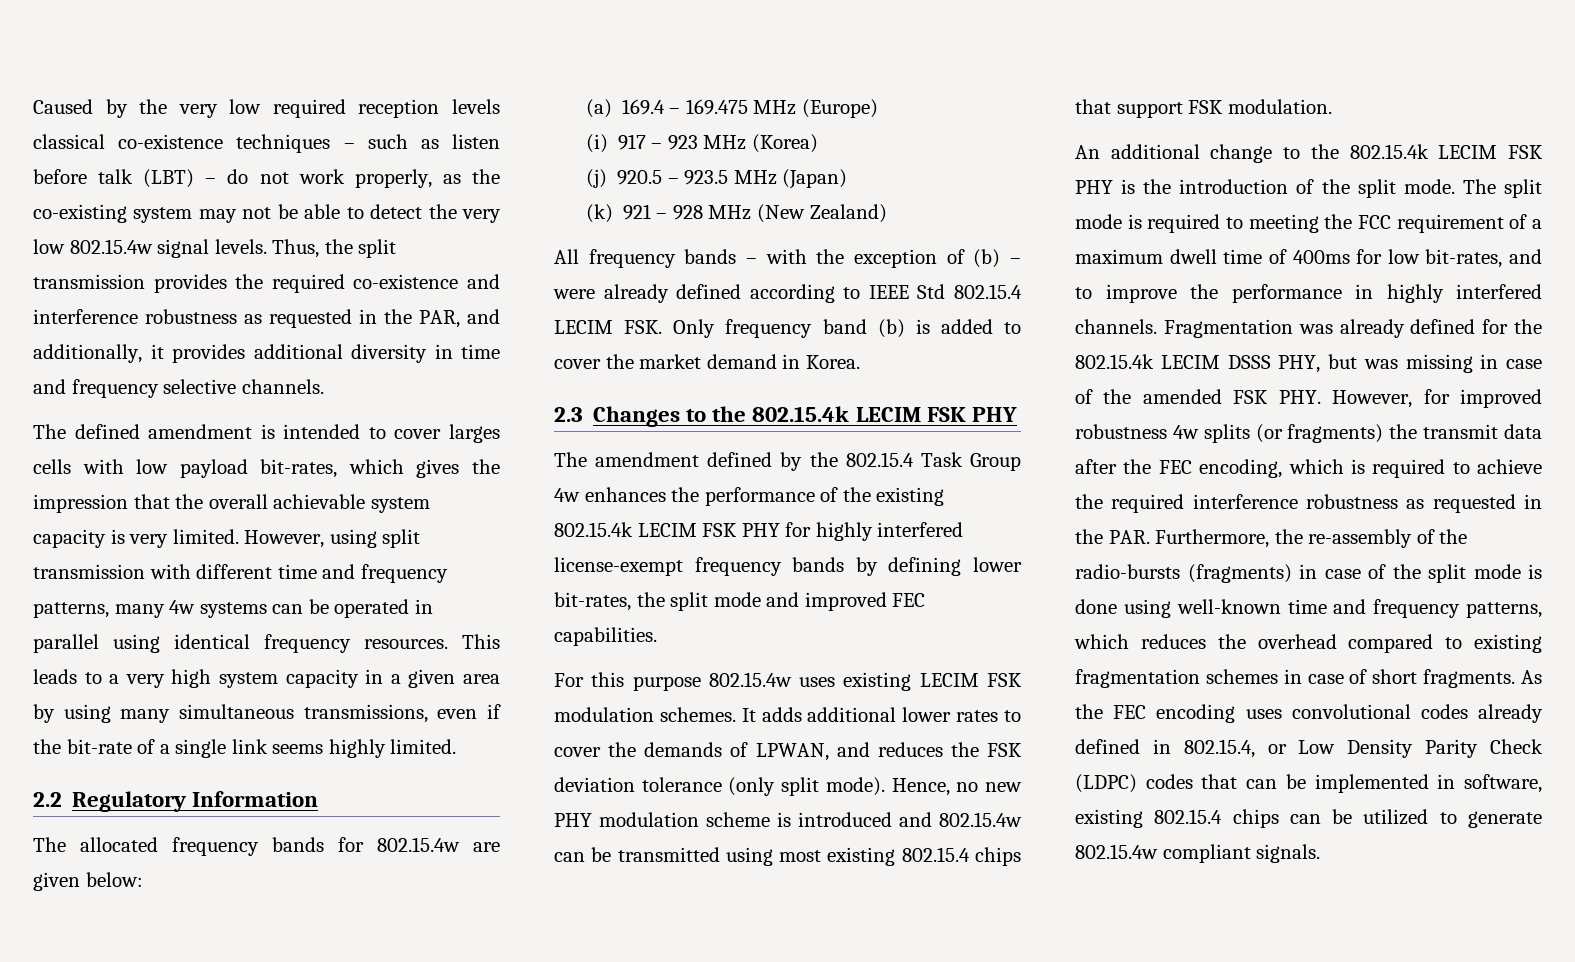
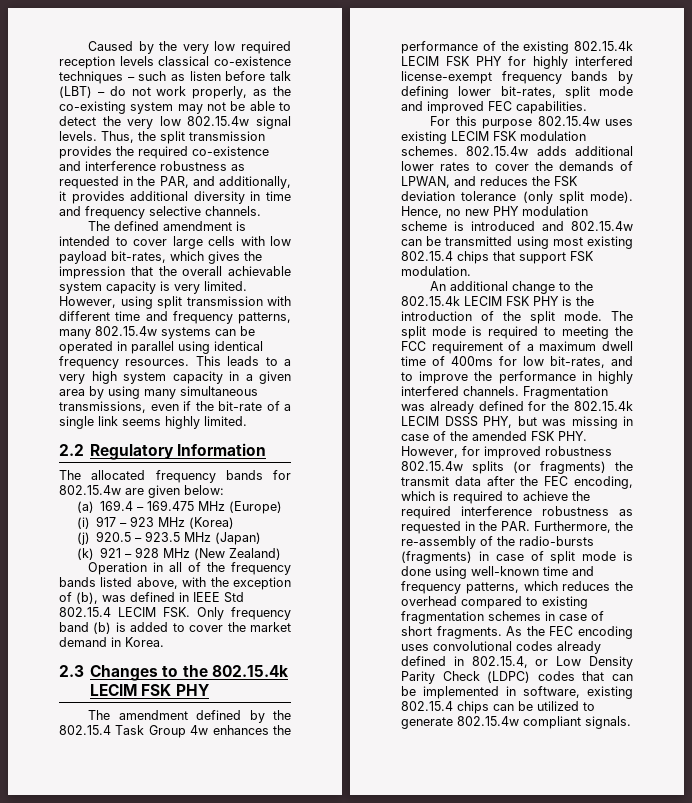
- The defined amendment is intended to cover larges cells with low payload bit-rates, which gives the impression that the overall achievable system capacity is very limited.
+ The defined amendment is intended to cover large cells with low payload bit-rates, which gives the impression that the overall achievable system capacity is very limited.
- However, using split transmission with different time and frequency patterns, many 4w systems can be operated in parallel using identical frequency resources.
+ However, using split transmission with different time and frequency patterns, many 802.15.4w systems can be operated in parallel using identical frequency resources.
- All frequency bands – with the exception of (b) – were already defined according to IEEE Std 802.15.4 LECIM FSK. Only frequency band (b) is added to cover the market demand in Korea.
+ Operation in all of the frequency bands listed above, with the exception of (b), was defined in IEEE Std 802.15.4 LECIM FSK. Only frequency band (b) is added to cover the market demand in Korea.
- The amendment defined by the 802.15.4 Task Group 4w enhances the performance of the existing 802.15.4k LECIM FSK PHY for highly interfered license-exempt frequency bands by defining lower bit-rates, the split mode and improved FEC capabilities.
+ The amendment defined by the 802.15.4 Task Group 4w enhances the performance of the existing 802.15.4k LECIM FSK PHY for highly interfered license-exempt frequency bands by defining lower bit-rates, split mode and improved FEC capabilities.
- It adds additional lower rates to cover the demands of LPWAN, and reduces the FSK deviation tolerance (only split mode).
+ 802.15.4w adds additional lower rates to cover the demands of LPWAN, and reduces the FSK deviation tolerance (only split mode).
- Fragmentation was already defined for the 802.15.4k LECIM DSSS PHY, but was missing in case of the amended FSK PHY. However, for improved robustness 4w splits (or fragments) the transmit data after the FEC encoding, which is required to achieve the required interference robustness as requested in the PAR. Furthermore, the re-assembly of the radio-bursts (fragments) in case of the split mode is done using well-known time and frequency patterns, which reduces the overhead compared to existing fragmentation schemes in case of short fragments.
+ Fragmentation was already defined for the 802.15.4k LECIM DSSS PHY, but was missing in case of the amended FSK PHY. However, for improved robustness 802.15.4w splits (or fragments) the transmit data after the FEC encoding, which is required to achieve the required interference robustness as requested in the PAR. Furthermore, the re-assembly of the radio-bursts (fragments) in case of split mode is done using well-known time and frequency patterns, which reduces the overhead compared to existing fragmentation schemes in case of short fragments.

